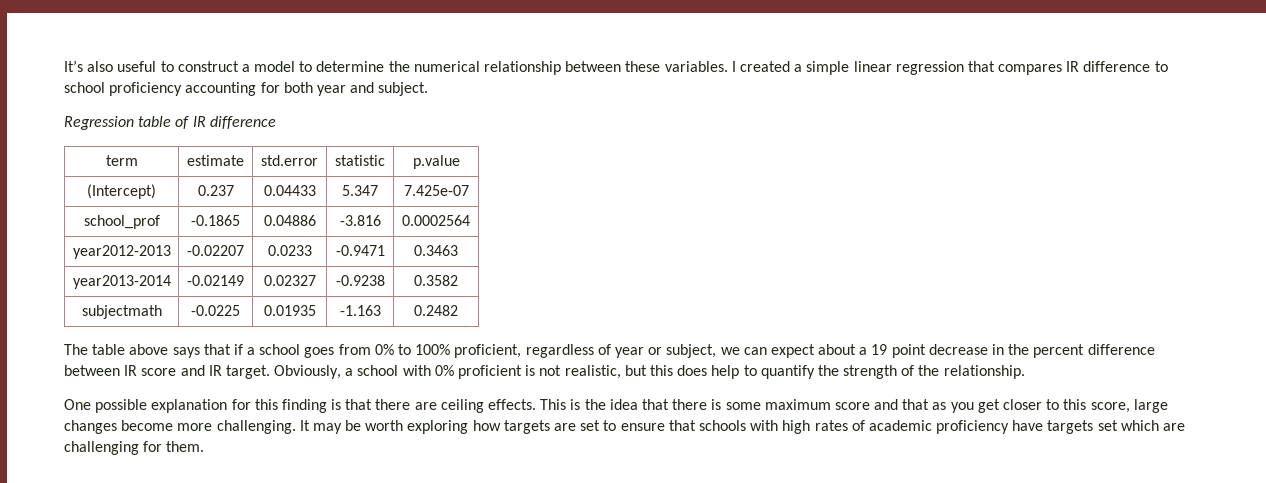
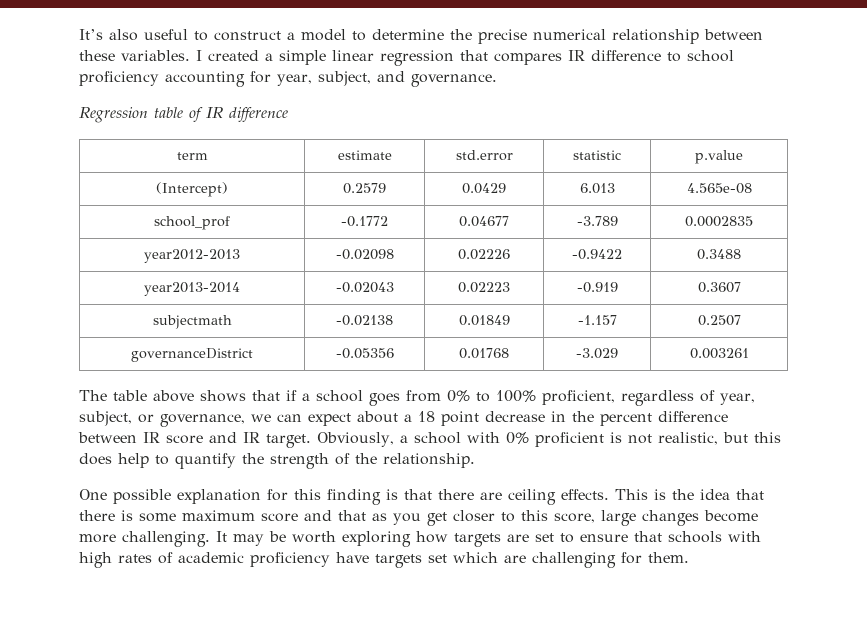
- It’s also useful to construct a model to determine the numerical relationship between these variables.
+ It’s also useful to construct a model to determine the precise numerical relationship between these variables.
- I created a simple linear regression that compares IR difference to school proficiency accounting for both year and subject.
+ I created a simple linear regression that compares IR difference to school proficiency accounting for year, subject, and governance.
- (Intercept) | 0.237 | 0.04433 | 5.347 | 7.425e-07
- school_prof | -0.1865 | 0.04886 | -3.816 | 0.0002564
- year2012-2013 | -0.02207 | 0.0233 | -0.9471 | 0.3463
- year2013-2014 | -0.02149 | 0.02327 | -0.9238 | 0.3582
- subjectmath | -0.0225 | 0.01935 | -1.163 | 0.2482
+ (Intercept) | 0.2579 | 0.0429 | 6.013 | 4.565e-08
+ school_prof | -0.1772 | 0.04677 | -3.789 | 0.0002835
+ year2012-2013 | -0.02098 | 0.02226 | -0.9422 | 0.3488
+ year2013-2014 | -0.02043 | 0.02223 | -0.919 | 0.3607
+ subjectmath | -0.02138 | 0.01849 | -1.157 | 0.2507
+ governanceDistrict | -0.05356 | 0.01768 | -3.029 | 0.003261
- The table above says that if a school goes from 0% to 100% proficient, regardless of year or subject, we can expect about a 19 point decrease in the percent difference between IR score and IR target.
+ The table above shows that if a school goes from 0% to 100% proficient, regardless of year, subject, or governance, we can expect about a 18 point decrease in the percent difference between IR score and IR target.

